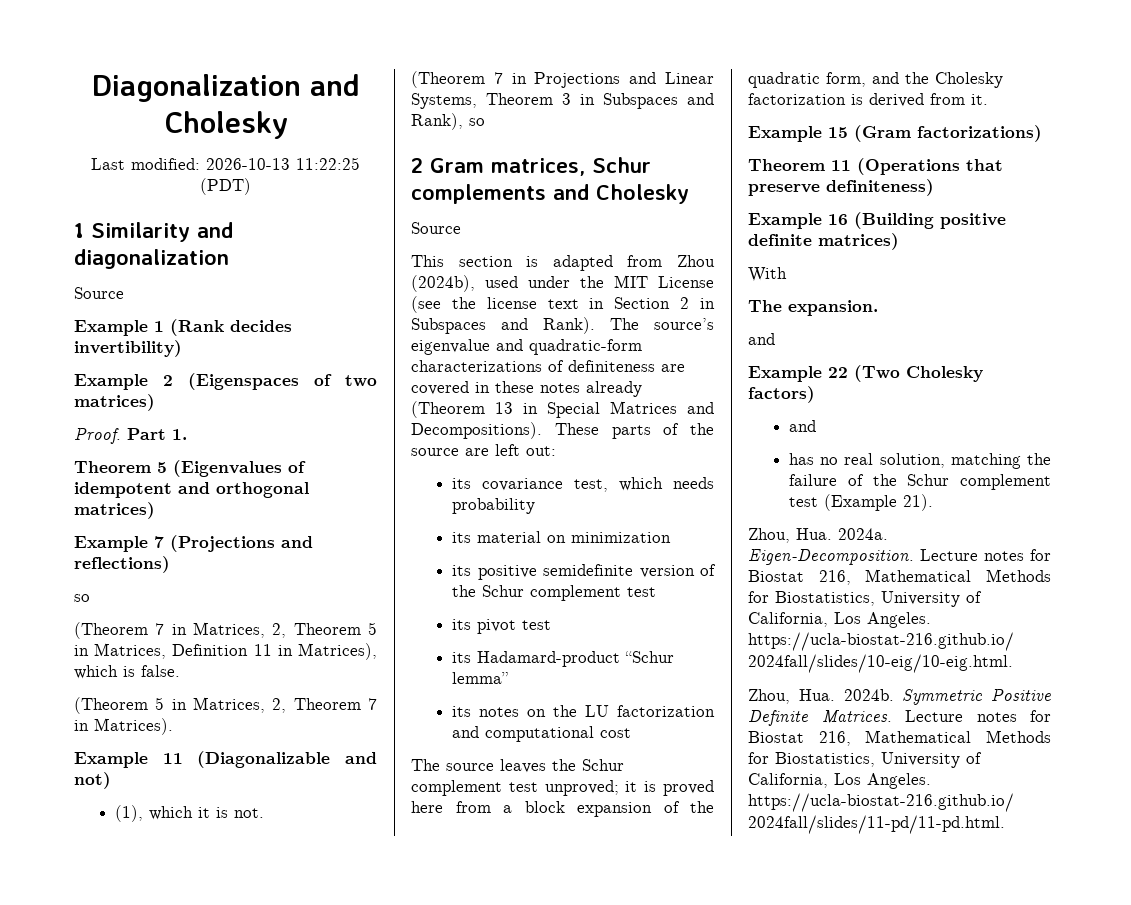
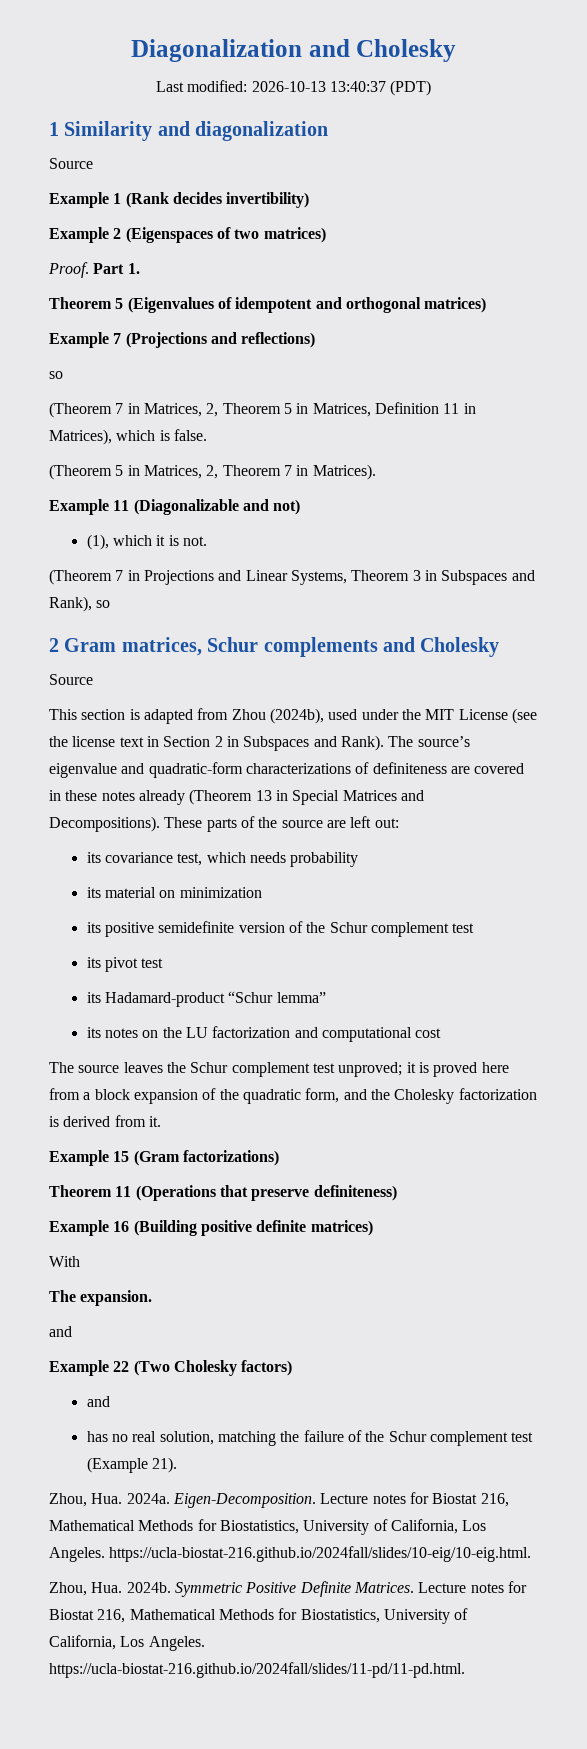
- Last modified: 2026-10-13 11:22:25 (PDT)
+ Last modified: 2026-10-13 13:40:37 (PDT)

